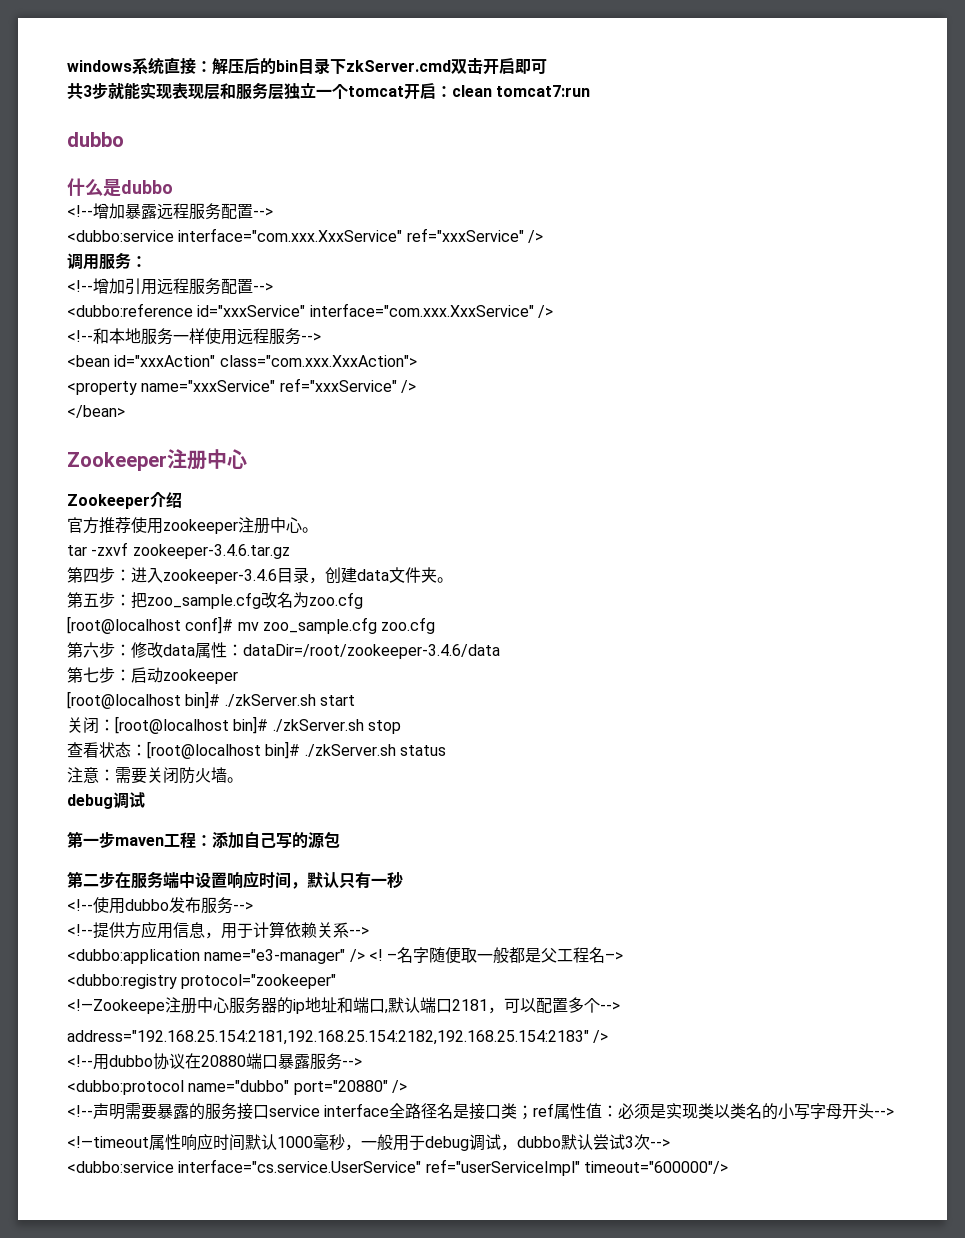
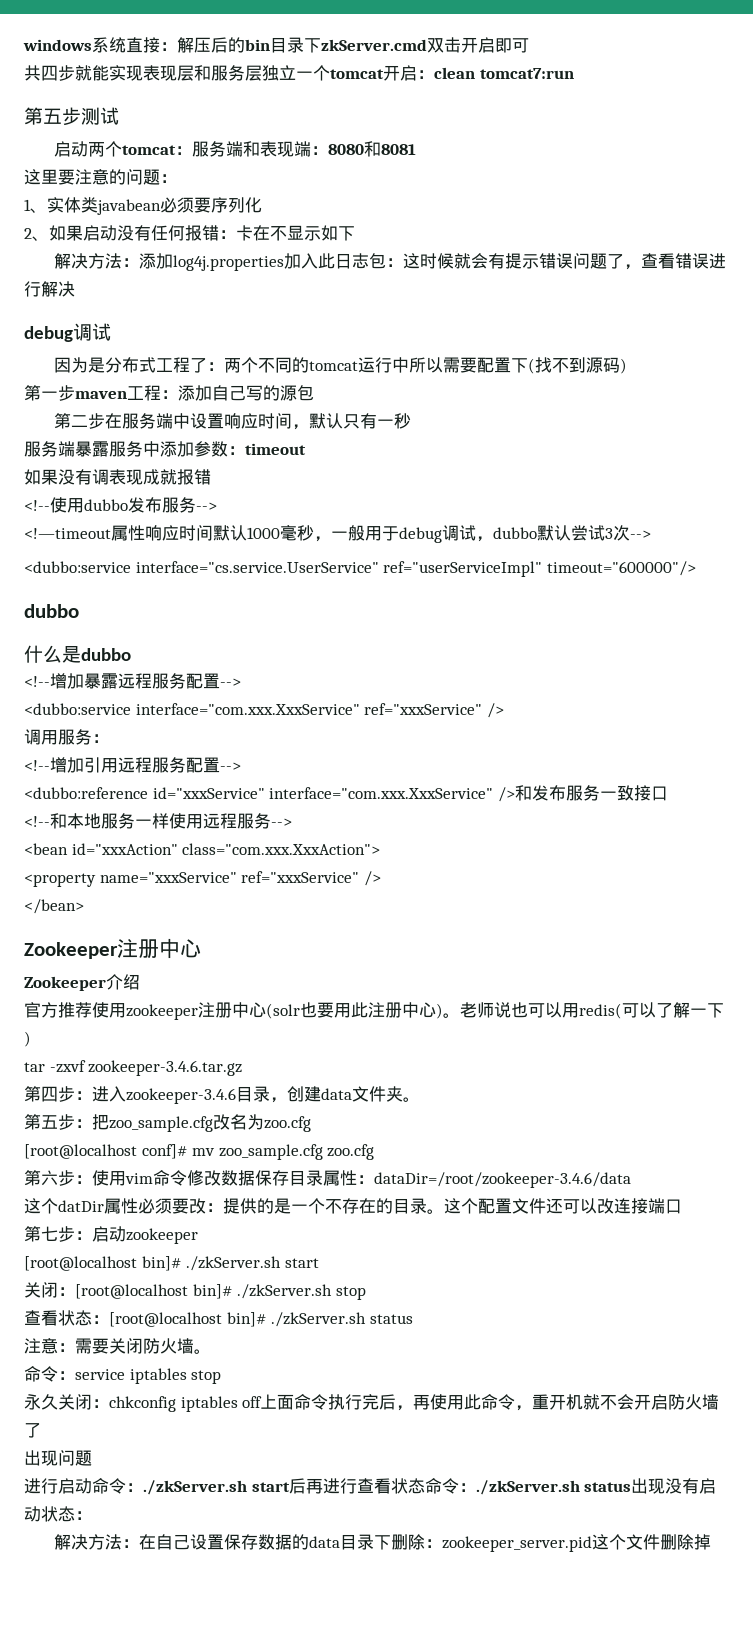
- 共3步就能实现表现层和服务层独立一个tomcat开启：clean tomcat7:run
+ 共四步就能实现表现层和服务层独立一个tomcat开启：clean tomcat7:run
+ 第五步测试
+ 启动两个tomcat：服务端和表现端：8080和8081
+ 这里要注意的问题：
+ 1、实体类javabean必须要序列化
+ 2、如果启动没有任何报错：卡在不显示如下
+ 解决方法：添加log4j.properties加入此日志包：这时候就会有提示错误问题了，查看错误进行解决
+ debug调试
+ 因为是分布式工程了：两个不同的tomcat运行中所以需要配置下(找不到源码)
+ 第一步maven工程：添加自己写的源包
+ 第二步在服务端中设置响应时间，默认只有一秒
+ 服务端暴露服务中添加参数：timeout
+ 如果没有调表现成就报错
+ <!--使用dubbo发布服务-->
+ <!—timeout属性响应时间默认1000毫秒，一般用于debug调试，dubbo默认尝试3次-->
+ <dubbo:service interface="cs.service.UserService" ref="userServiceImpl" timeout="600000"/>
- <dubbo:reference id="xxxService" interface="com.xxx.XxxService" />
+ <dubbo:reference id="xxxService" interface="com.xxx.XxxService" />和发布服务一致接口
- 官方推荐使用zookeeper注册中心。
+ 官方推荐使用zookeeper注册中心(solr也要用此注册中心)。老师说也可以用redis(可以了解一下)
- 第六步：修改data属性：dataDir=/root/zookeeper-3.4.6/data
+ 第六步：使用vim命令修改数据保存目录属性：dataDir=/root/zookeeper-3.4.6/data
+ 这个datDir属性必须要改：提供的是一个不存在的目录。这个配置文件还可以改连接端口
  注意：需要关闭防火墙。
- debug调试
- 第一步maven工程：添加自己写的源包
- 第二步在服务端中设置响应时间，默认只有一秒
- <!--使用dubbo发布服务-->
- <!--提供方应用信息，用于计算依赖关系-->
- <dubbo:application name="e3-manager" /> <! –名字随便取一般都是父工程名–>
- <dubbo:registry protocol="zookeeper"
- <!—Zookeepe注册中心服务器的ip地址和端口,默认端口2181，可以配置多个-->
- address="192.168.25.154:2181,192.168.25.154:2182,192.168.25.154:2183" />
- <!--用dubbo协议在20880端口暴露服务-->
- <dubbo:protocol name="dubbo" port="20880" />
- <!--声明需要暴露的服务接口service interface全路径名是接口类；ref属性值：必须是实现类以类名的小写字母开头-->
- <!—timeout属性响应时间默认1000毫秒，一般用于debug调试，dubbo默认尝试3次-->
- <dubbo:service interface="cs.service.UserService" ref="userServiceImpl" timeout="600000"/>
+ 命令：service iptables stop
+ 永久关闭：chkconfig iptables off上面命令执行完后，再使用此命令，重开机就不会开启防火墙了
+ 出现问题
+ 进行启动命令：./zkServer.sh start后再进行查看状态命令：./zkServer.sh status出现没有启动状态：
+ 解决方法：在自己设置保存数据的data目录下删除：zookeeper_server.pid这个文件删除掉

